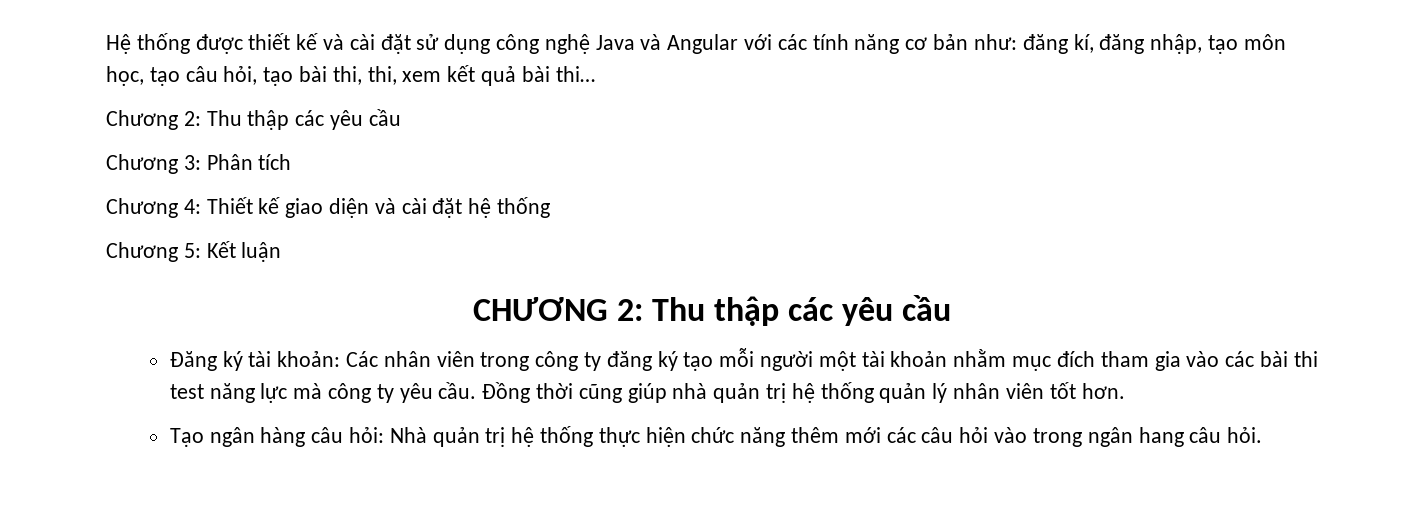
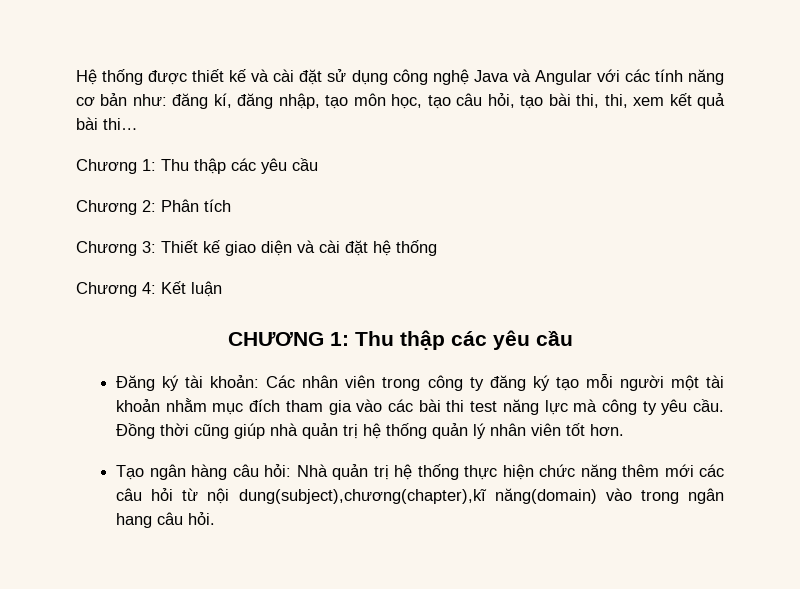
- Chương 2: Thu thập các yêu cầu
+ Chương 1: Thu thập các yêu cầu
- Chương 3: Phân tích
+ Chương 2: Phân tích
- Chương 4: Thiết kế giao diện và cài đặt hệ thống
+ Chương 3: Thiết kế giao diện và cài đặt hệ thống
- Chương 5: Kết luận
+ Chương 4: Kết luận
- CHƯƠNG 2: Thu thập các yêu cầu
+ CHƯƠNG 1: Thu thập các yêu cầu
- Tạo ngân hàng câu hỏi: Nhà quản trị hệ thống thực hiện chức năng thêm mới các câu hỏi vào trong ngân hang câu hỏi.
+ Tạo ngân hàng câu hỏi: Nhà quản trị hệ thống thực hiện chức năng thêm mới các câu hỏi từ nội dung(subject),chương(chapter),kĩ năng(domain) vào trong ngân hang câu hỏi.

